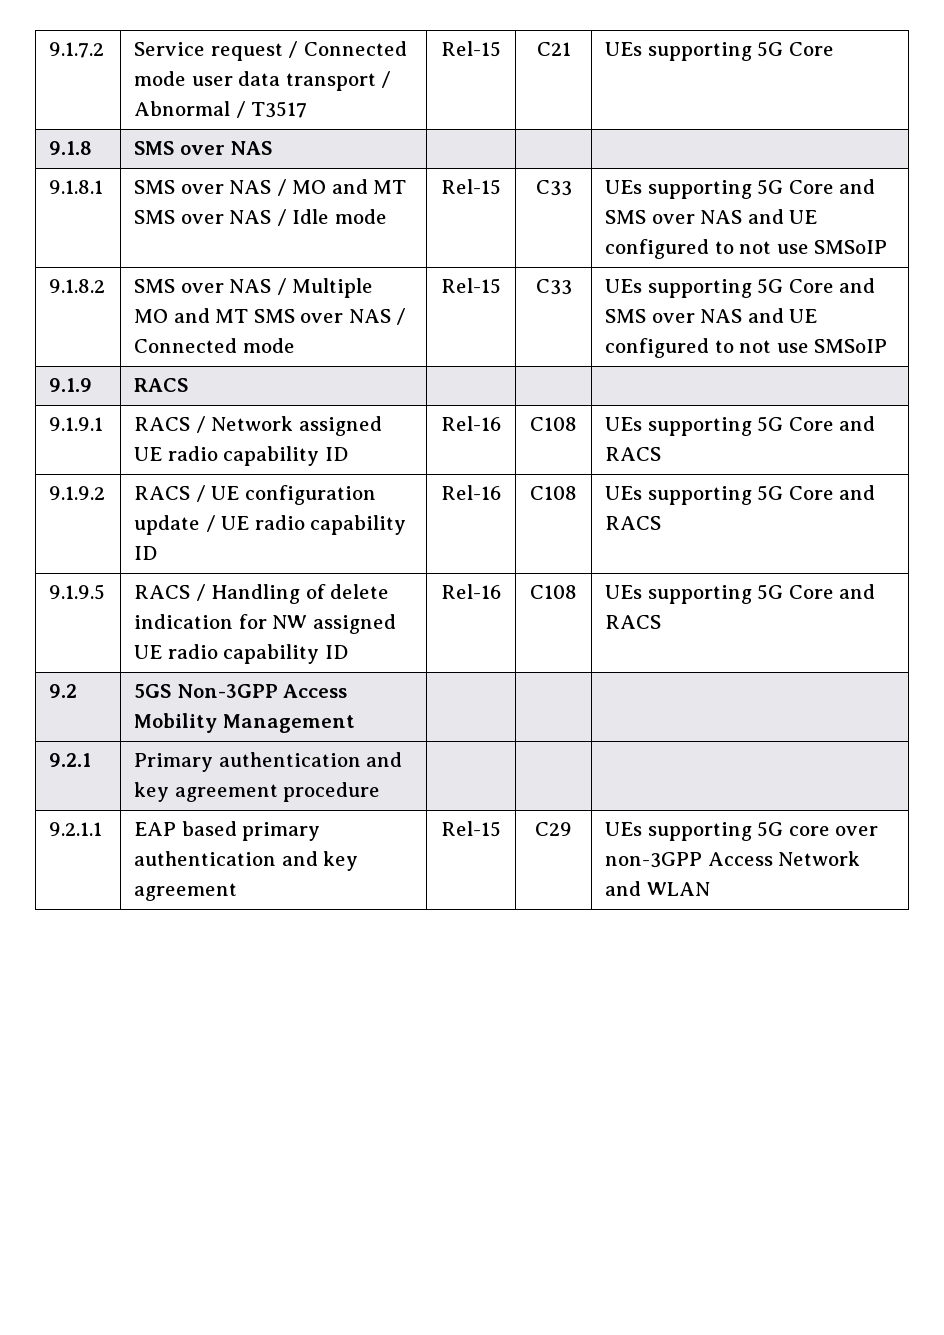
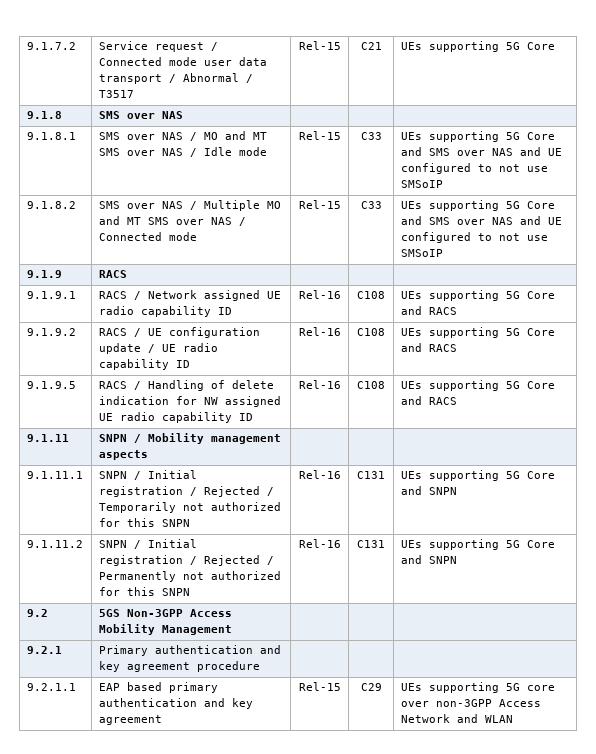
+ 9.1.11 | SNPN / Mobility management aspects | | |
+ 9.1.11.1 | SNPN / Initial registration / Rejected / Temporarily not authorized for this SNPN | Rel-16 | C131 | UEs supporting 5G Core and SNPN
+ 9.1.11.2 | SNPN / Initial registration / Rejected / Permanently not authorized for this SNPN | Rel-16 | C131 | UEs supporting 5G Core and SNPN

